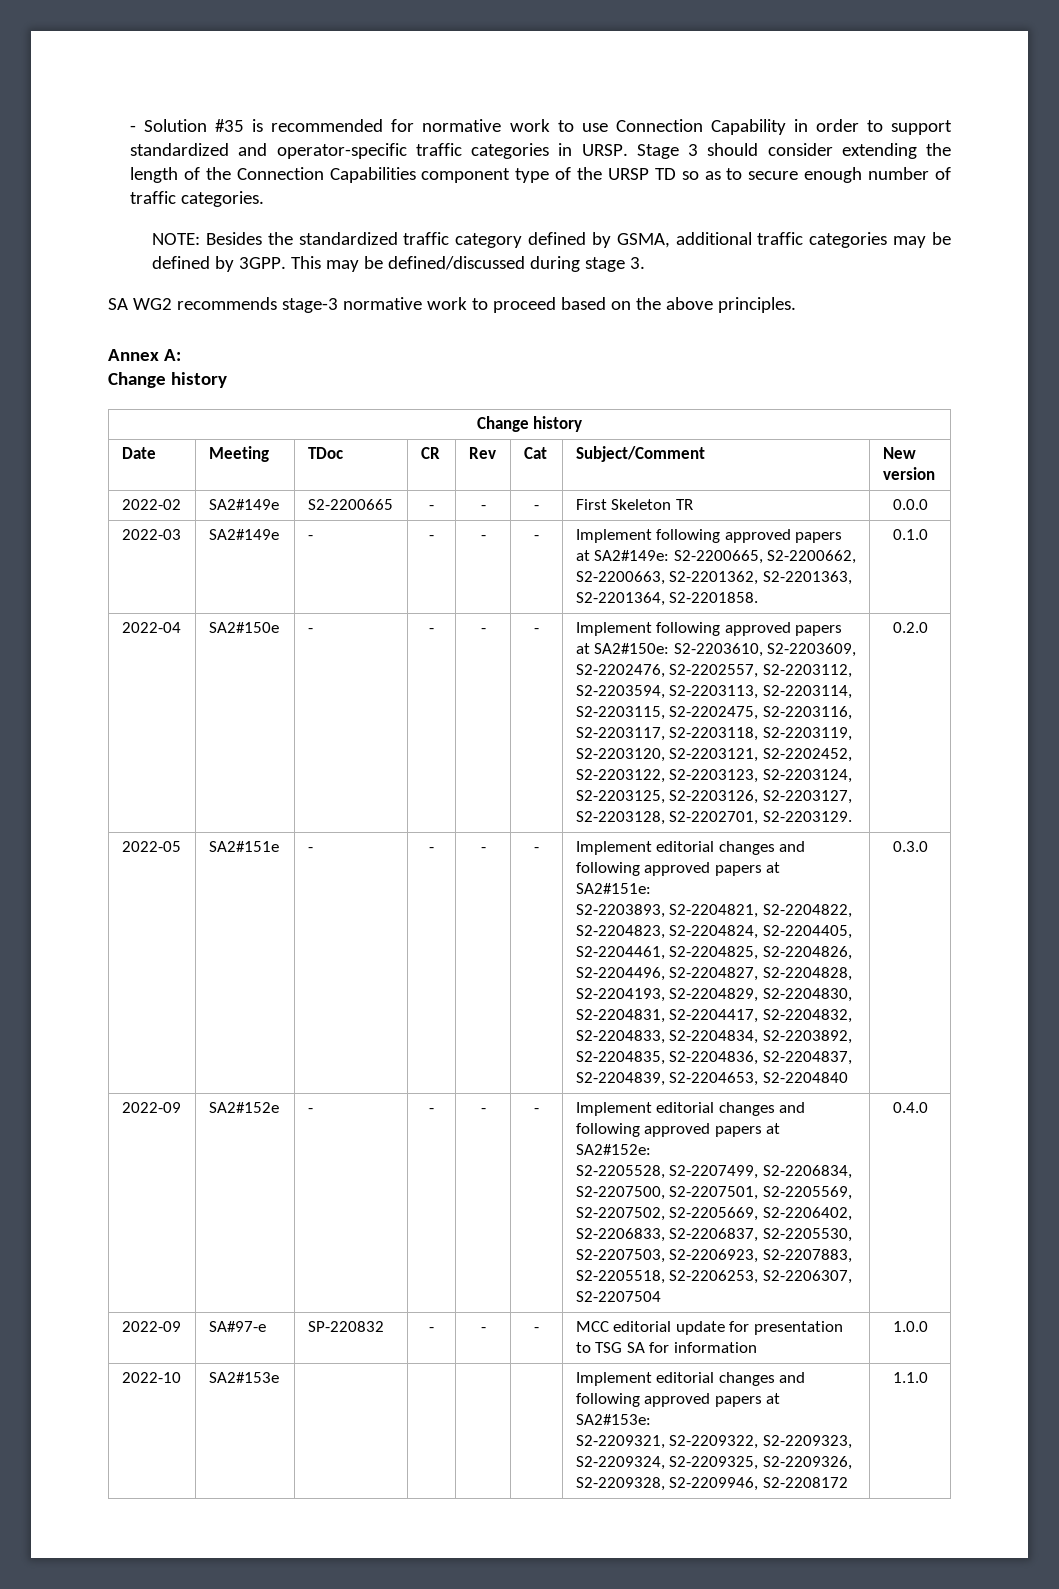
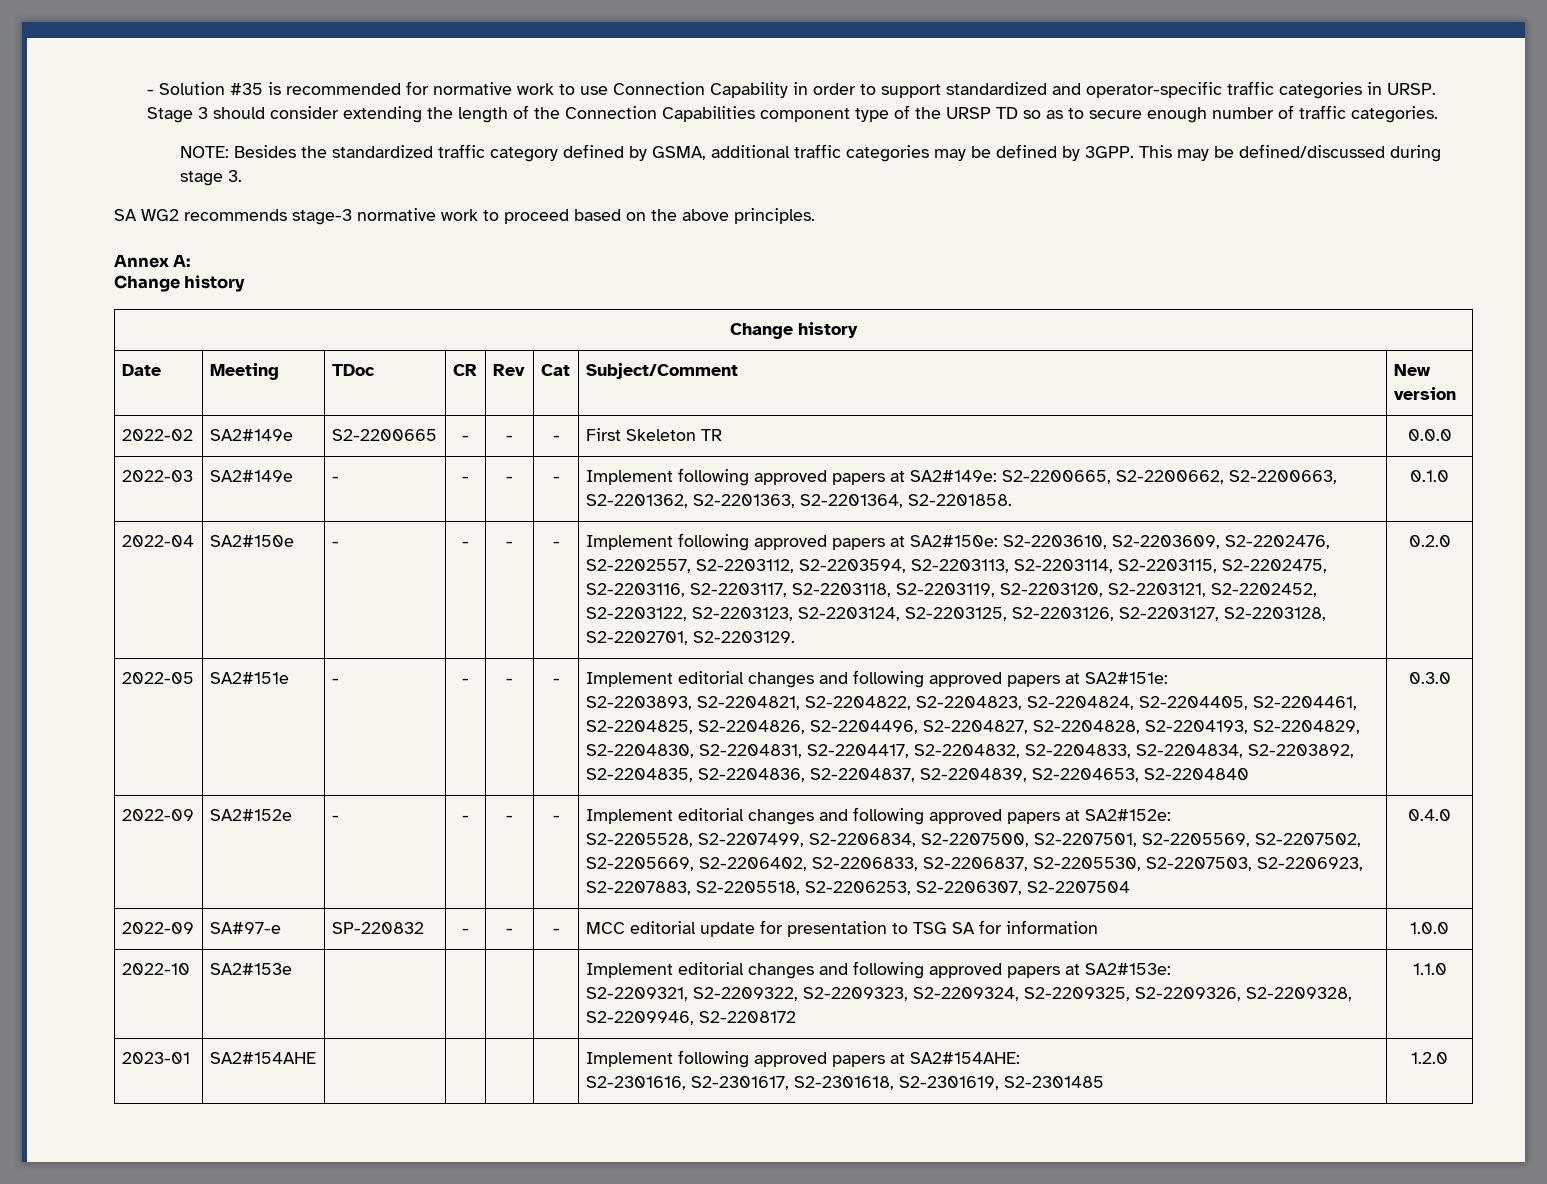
+ 2023-01 | SA2#154AHE | | | | | Implement following approved papers at SA2#154AHE:
+ S2-2301616, S2-2301617, S2-2301618, S2-2301619, S2-2301485 | 1.2.0

